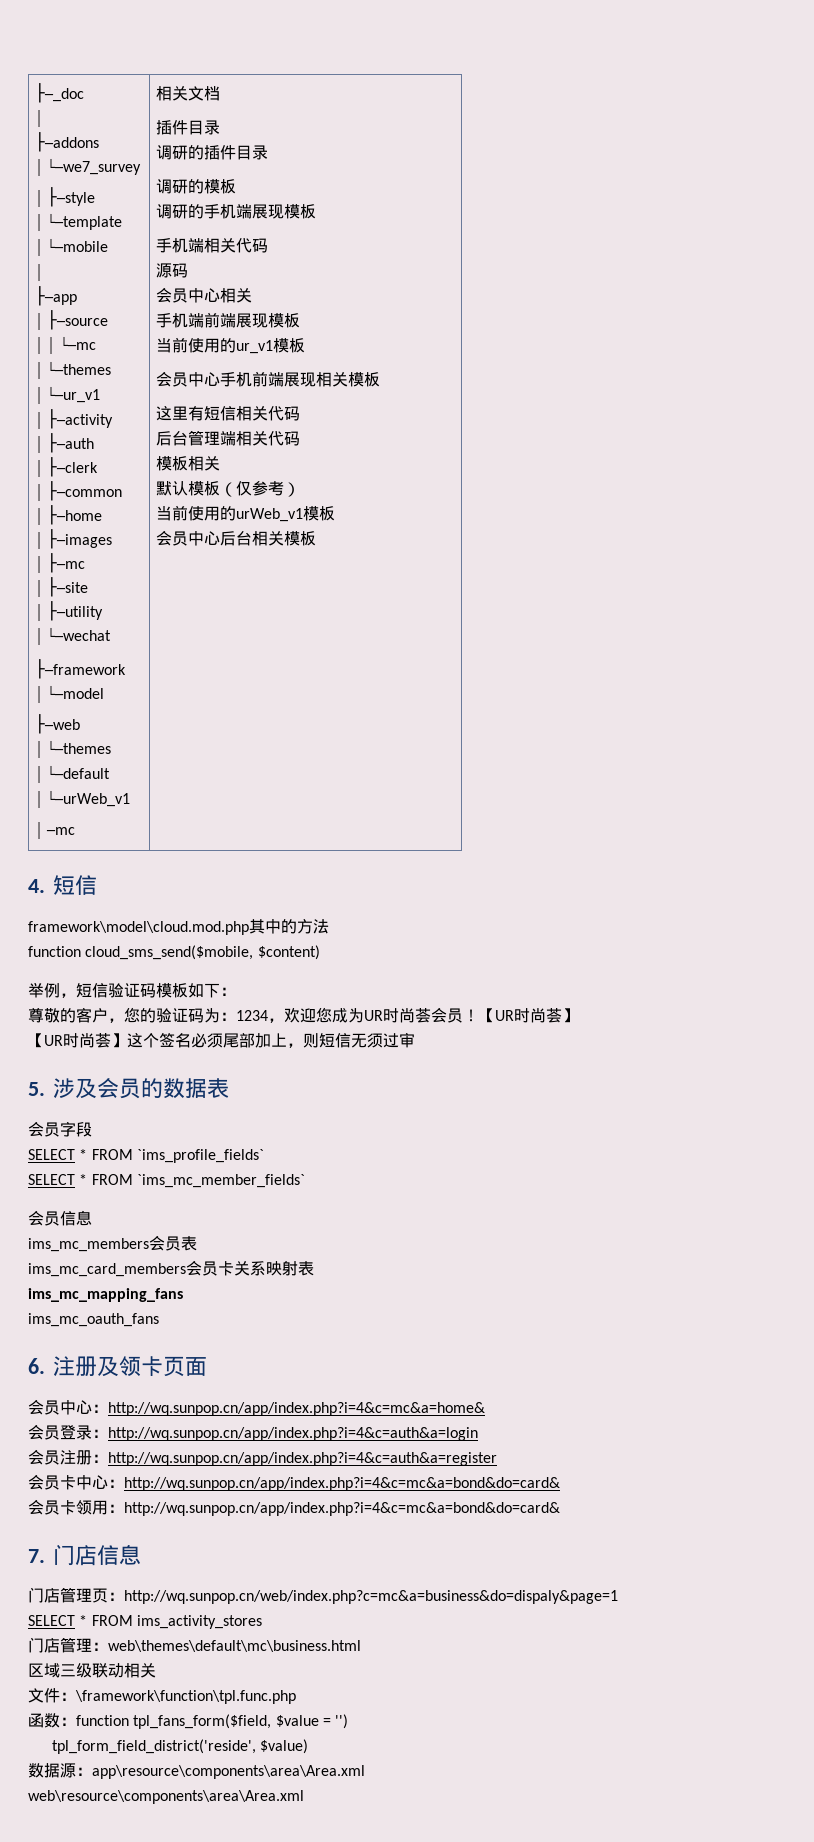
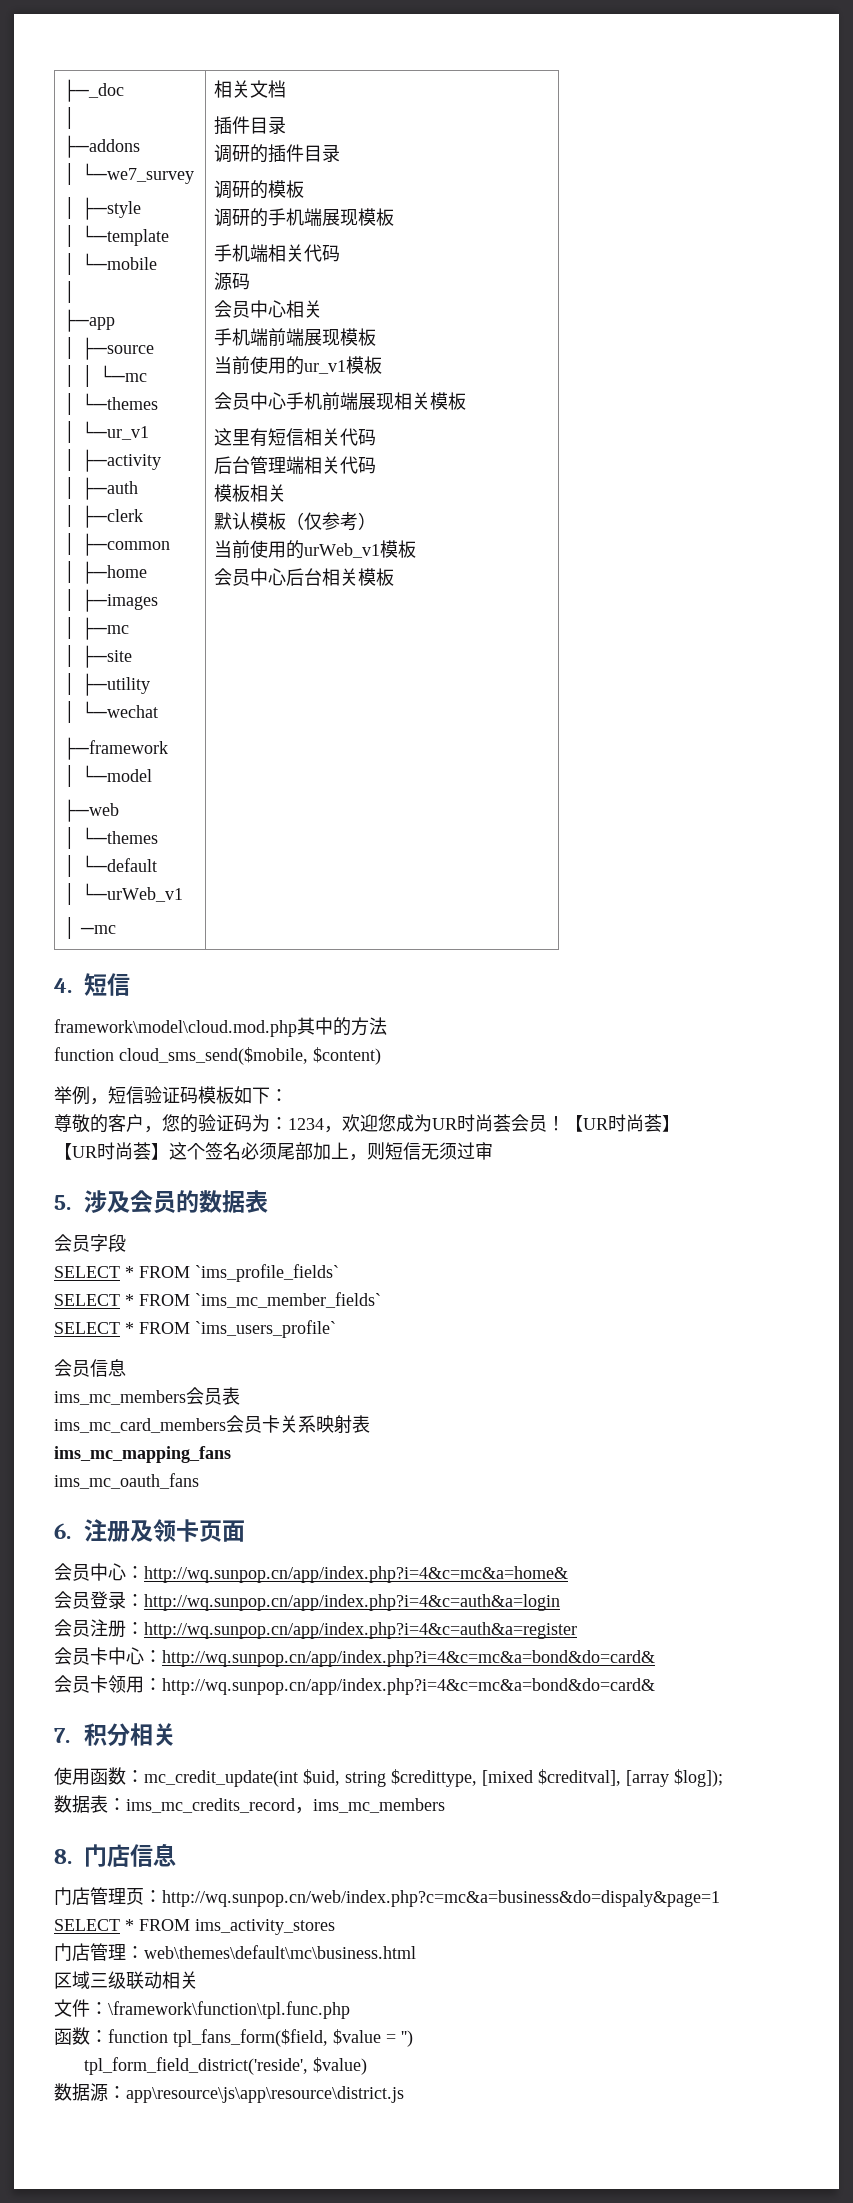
+ SELECT * FROM `ims_users_profile`
- 7.门店信息
+ 7.积分相关
+ 使用函数：mc_credit_update(int $uid, string $credittype, [mixed $creditval], [array $log]);
+ 数据表：ims_mc_credits_record，ims_mc_members
+ 8.门店信息
- 数据源：app\resource\components\area\Area.xml
- web\resource\components\area\Area.xml
+ 数据源：app\resource\js\app\resource\district.js

